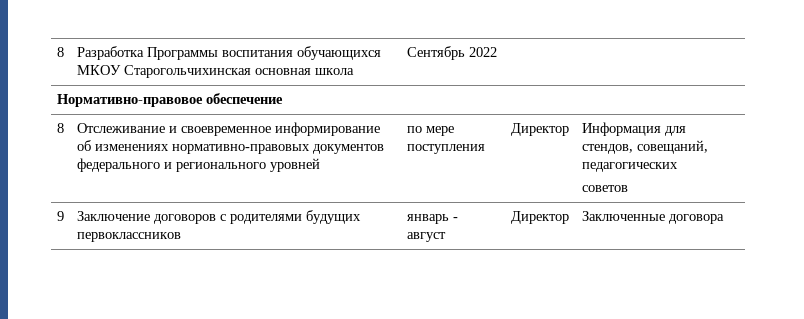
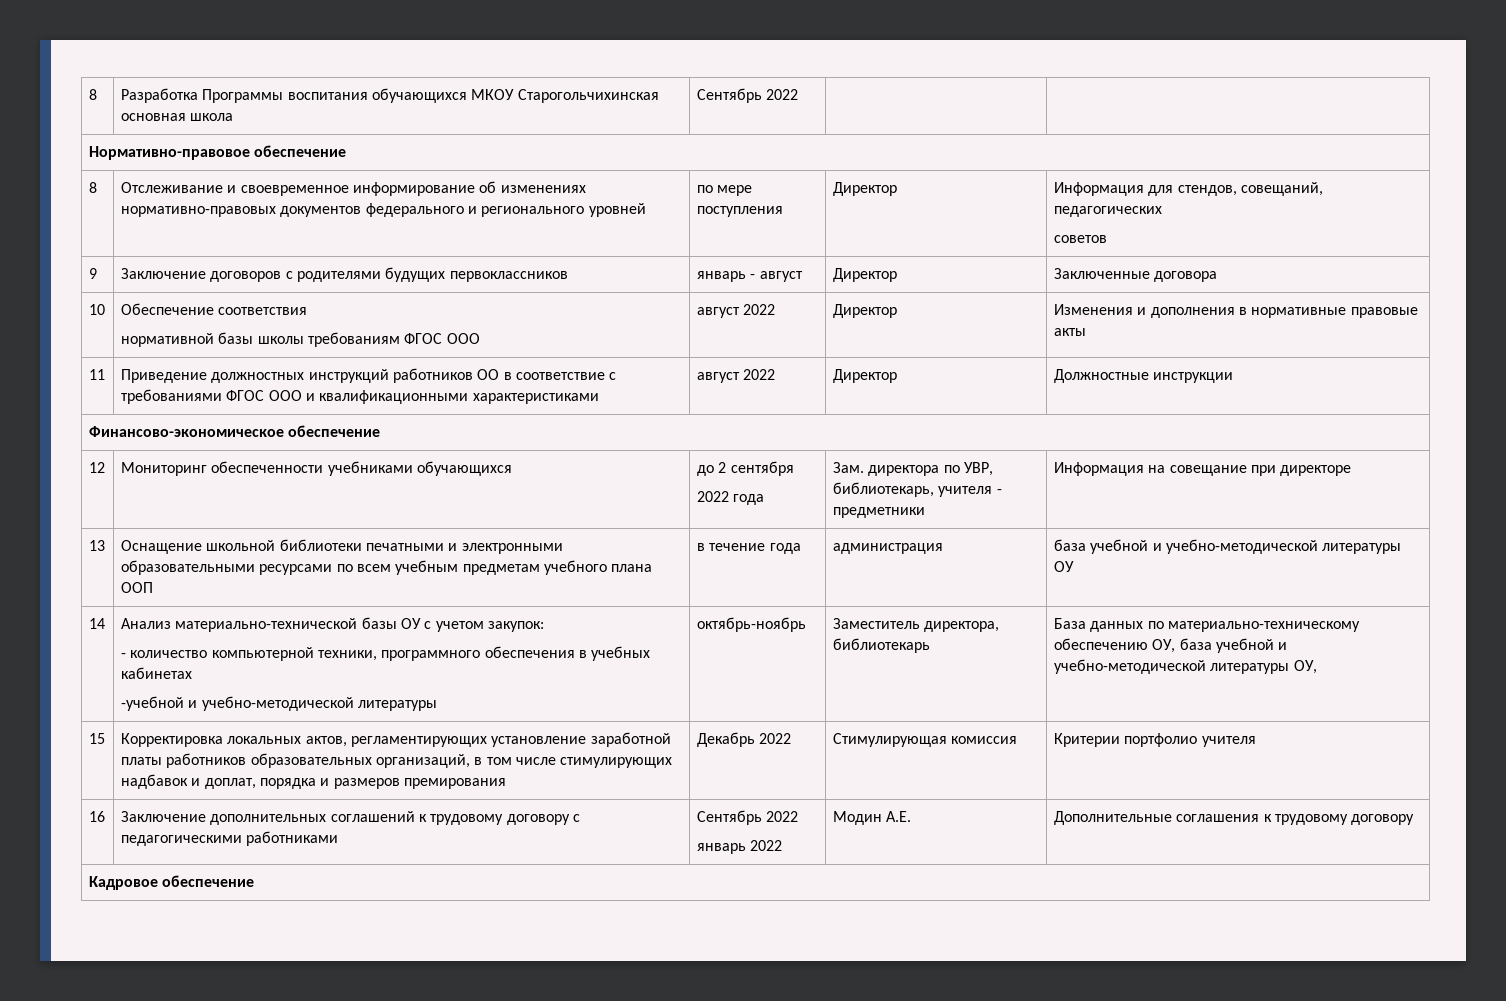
+ 10 | Обеспечение соответствия
+ нормативной базы школы требованиям ФГОС ООО | август 2022 | Директор | Изменения и дополнения в нормативные правовые акты
+ 11 | Приведение должностных инструкций работников ОО в соответствие с требованиями ФГОС ООО и квалификационными характеристиками | август 2022 | Директор | Должностные инструкции
+ Финансово-экономическое обеспечение
+ 12 | Мониторинг обеспеченности учебниками обучающихся | до 2 сентября
+ 2022 года | Зам. директора по УВР, библиотекарь, учителя - предметники | Информация на совещание при директоре
+ 13 | Оснащение школьной библиотеки печатными и электронными образовательными ресурсами по всем учебным предметам учебного плана ООП | в течение года | администрация | база учебной и учебно-методической литературы ОУ
+ 14 | Анализ материально-технической базы ОУ с учетом закупок:
+ - количество компьютерной техники, программного обеспечения в учебных кабинетах
+ -учебной и учебно-методической литературы | октябрь-ноябрь | Заместитель директора, библиотекарь | База данных по материально-техническому обеспечению ОУ, база учебной и учебно-методической литературы ОУ,
+ 15 | Корректировка локальных актов, регламентирующих установление заработной платы работников образовательных организаций, в том числе стимулирующих надбавок и доплат, порядка и размеров премирования | Декабрь 2022 | Стимулирующая комиссия | Критерии портфолио учителя
+ 16 | Заключение дополнительных соглашений к трудовому договору с педагогическими работниками | Сентябрь 2022
+ январь 2022 | Модин А.Е. | Дополнительные соглашения к трудовому договору
+ Кадровое обеспечение

